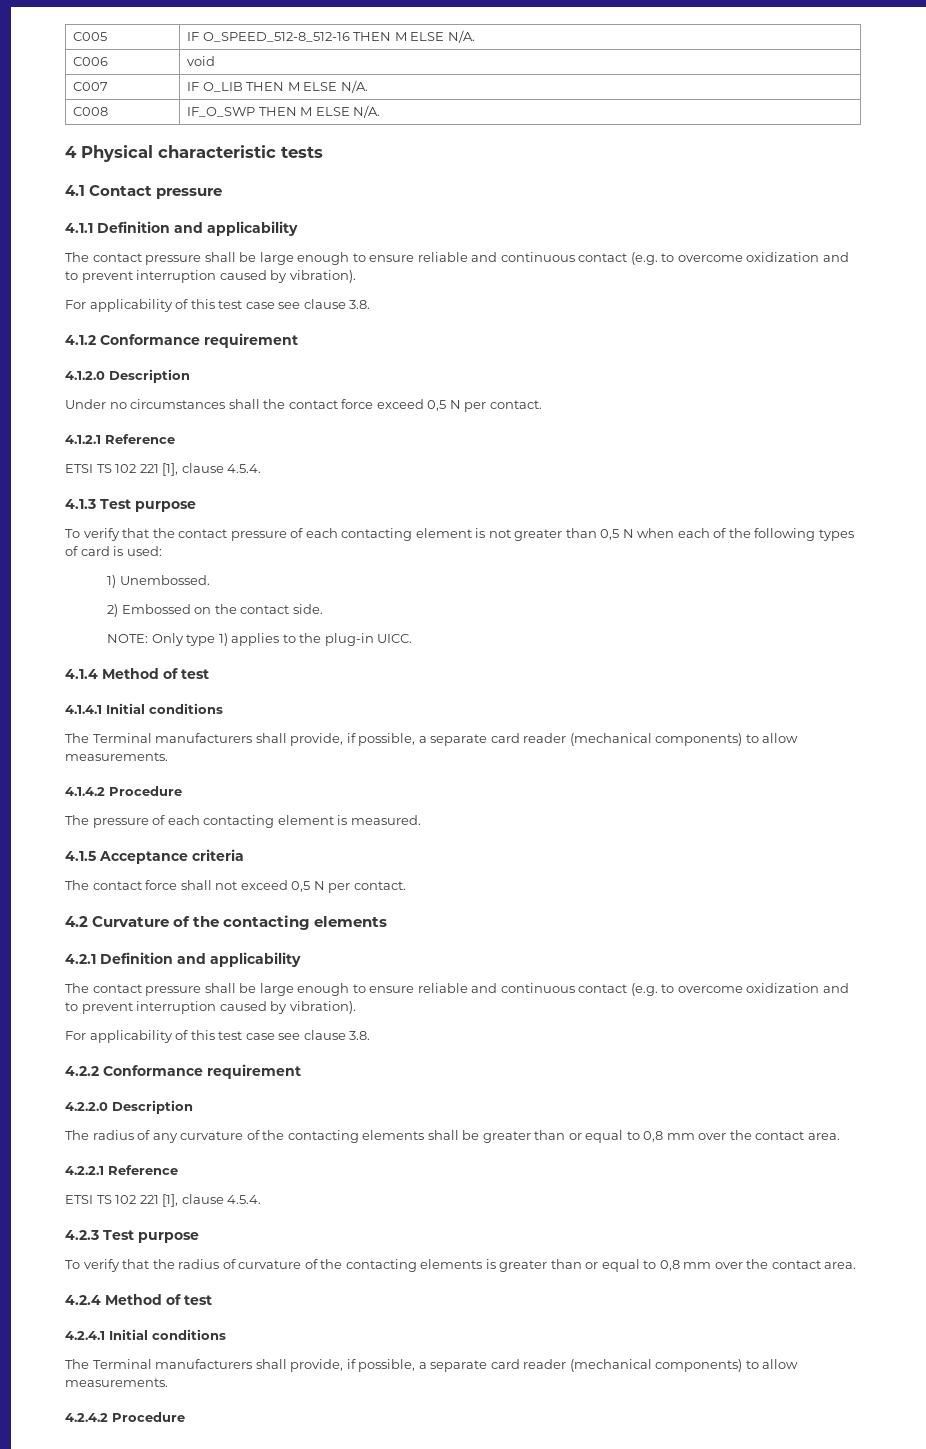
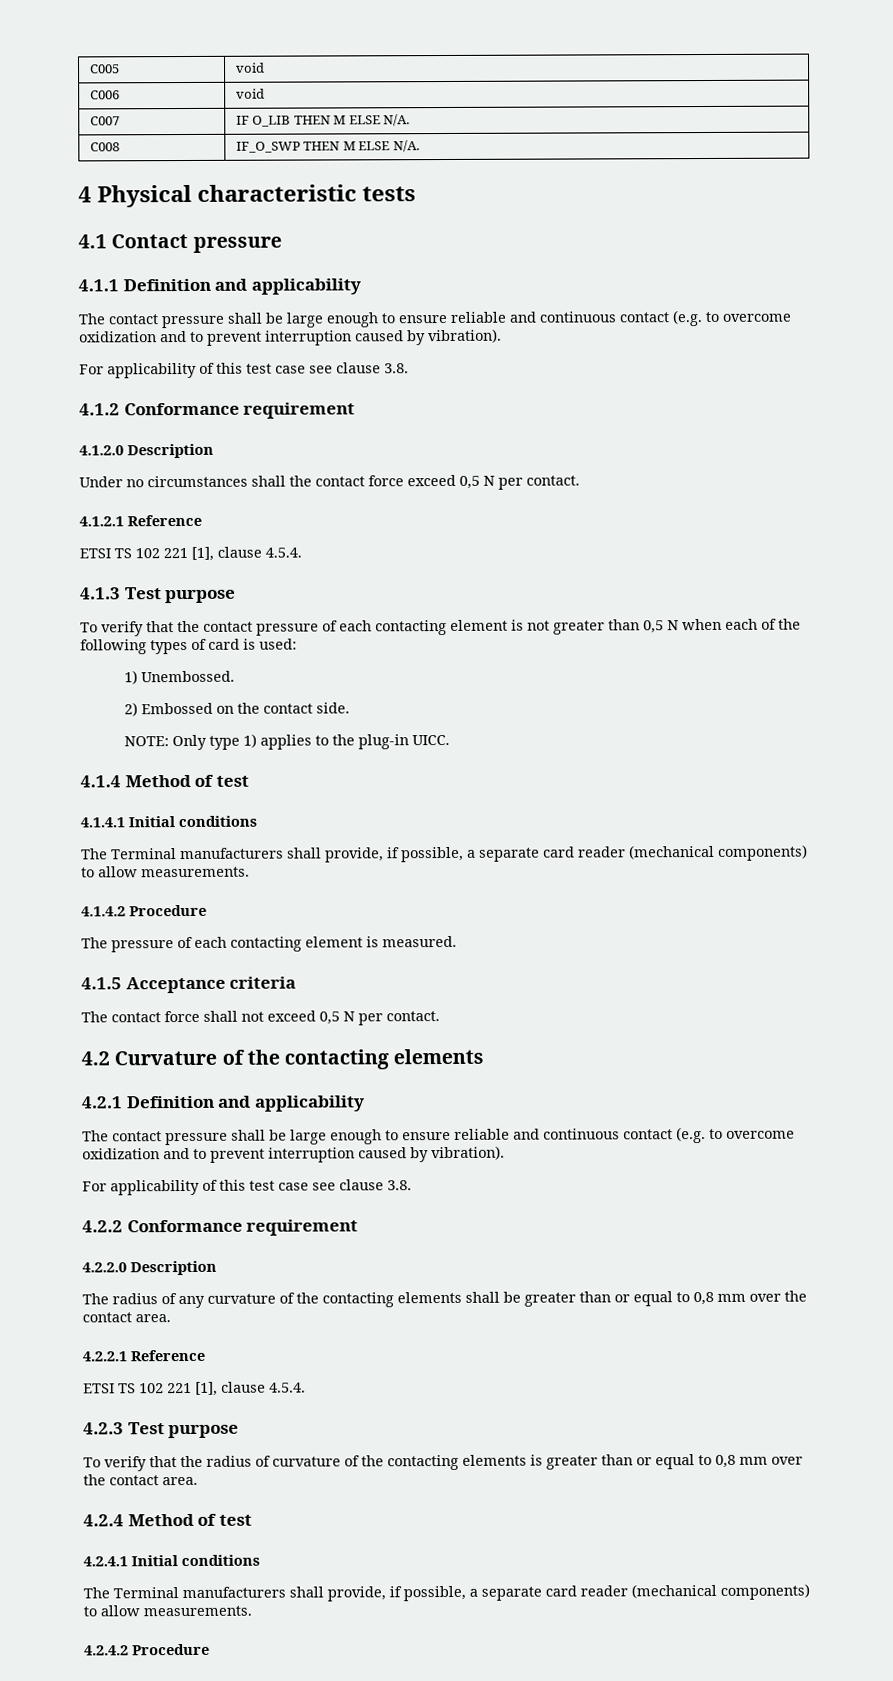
- C005 | IF O_SPEED_512-8_512-16 THEN M ELSE N/A.
+ C005 | void

